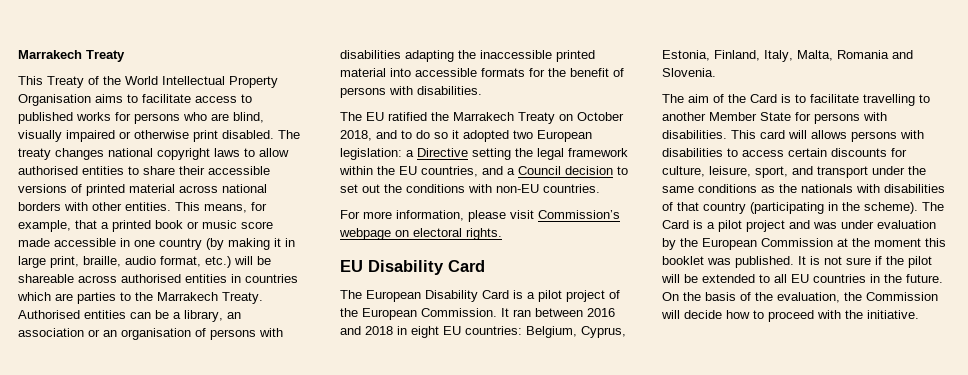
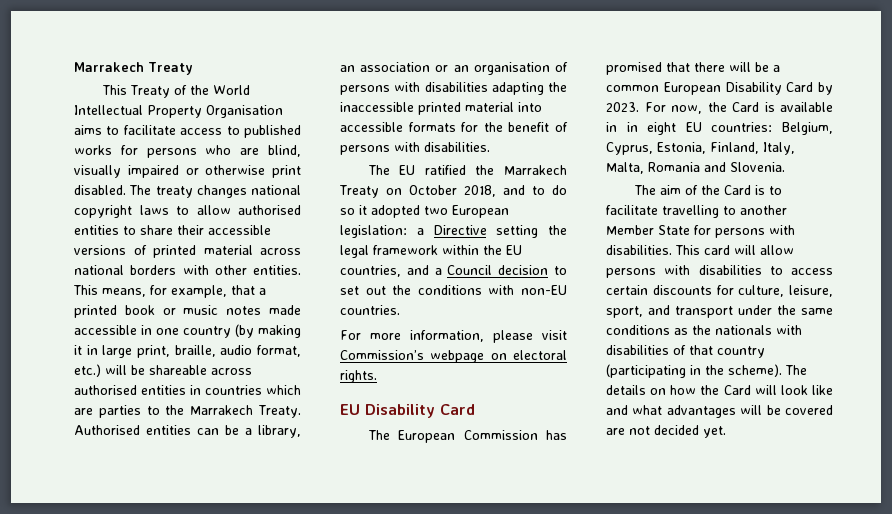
- This means, for example, that a printed book or music score made accessible in one country (by making it in large print, braille, audio format, etc.) will be shareable across authorised entities in countries which are parties to the Marrakech Treaty.
+ This means, for example, that a printed book or music notes made accessible in one country (by making it in large print, braille, audio format, etc.) will be shareable across authorised entities in countries which are parties to the Marrakech Treaty.
- The European Disability Card is a pilot project of the European Commission. It ran between 2016 and 2018 in eight EU countries: Belgium, Cyprus, Estonia, Finland, Italy, Malta, Romania and Slovenia.
+ The European Commission has promised that there will be a common European Disability Card by 2023. For now, the Card is available in in eight EU countries: Belgium, Cyprus, Estonia, Finland, Italy, Malta, Romania and Slovenia.
- This card will allows persons with disabilities to access certain discounts for culture, leisure, sport, and transport under the same conditions as the nationals with disabilities of that country (participating in the scheme).
+ This card will allow persons with disabilities to access certain discounts for culture, leisure, sport, and transport under the same conditions as the nationals with disabilities of that country (participating in the scheme).
- The Card is a pilot project and was under evaluation by the European Commission at the moment this booklet was published. It is not sure if the pilot will be extended to all EU countries in the future. On the basis of the evaluation, the Commission will decide how to proceed with the initiative.
+ The details on how the Card will look like and what advantages will be covered are not decided yet.

